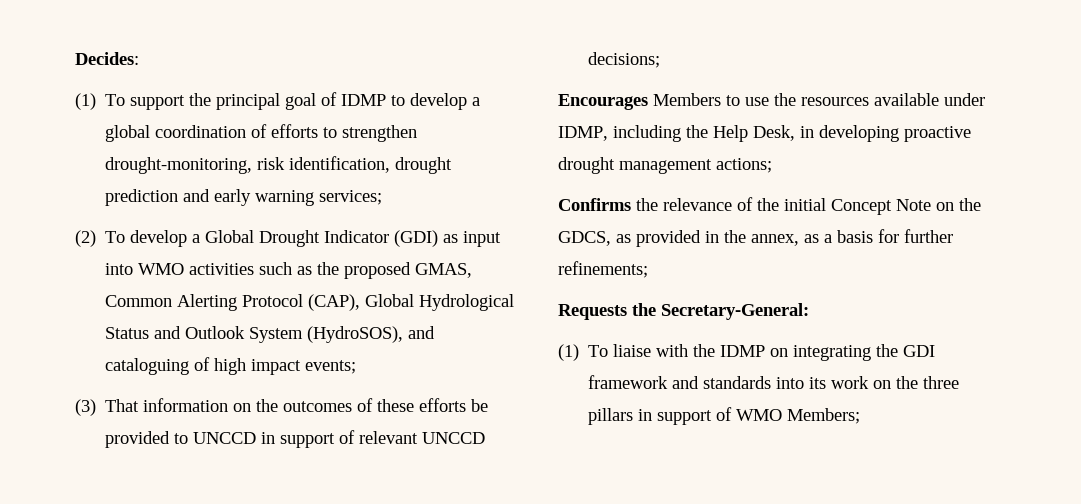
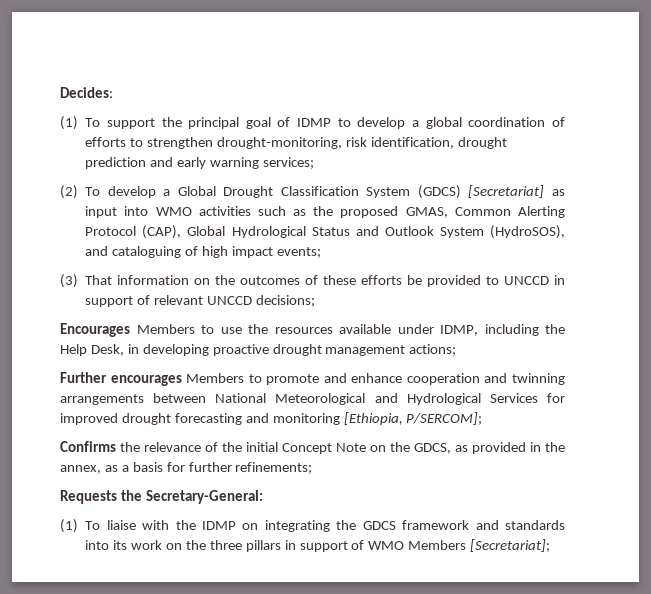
- (2) To develop a Global Drought Indicator (GDI) as input into WMO activities such as the proposed GMAS, Common Alerting Protocol (CAP), Global Hydrological Status and Outlook System (HydroSOS), and cataloguing of high impact events;
+ (2) To develop a Global Drought Classification System (GDCS) [Secretariat] as input into WMO activities such as the proposed GMAS, Common Alerting Protocol (CAP), Global Hydrological Status and Outlook System (HydroSOS), and cataloguing of high impact events;
+ Further encourages Members to promote and enhance cooperation and twinning arrangements between National Meteorological and Hydrological Services for improved drought forecasting and monitoring [Ethiopia, P/SERCOM];
- (1) To liaise with the IDMP on integrating the GDI framework and standards into its work on the three pillars in support of WMO Members;
+ (1) To liaise with the IDMP on integrating the GDCS framework and standards into its work on the three pillars in support of WMO Members [Secretariat];

